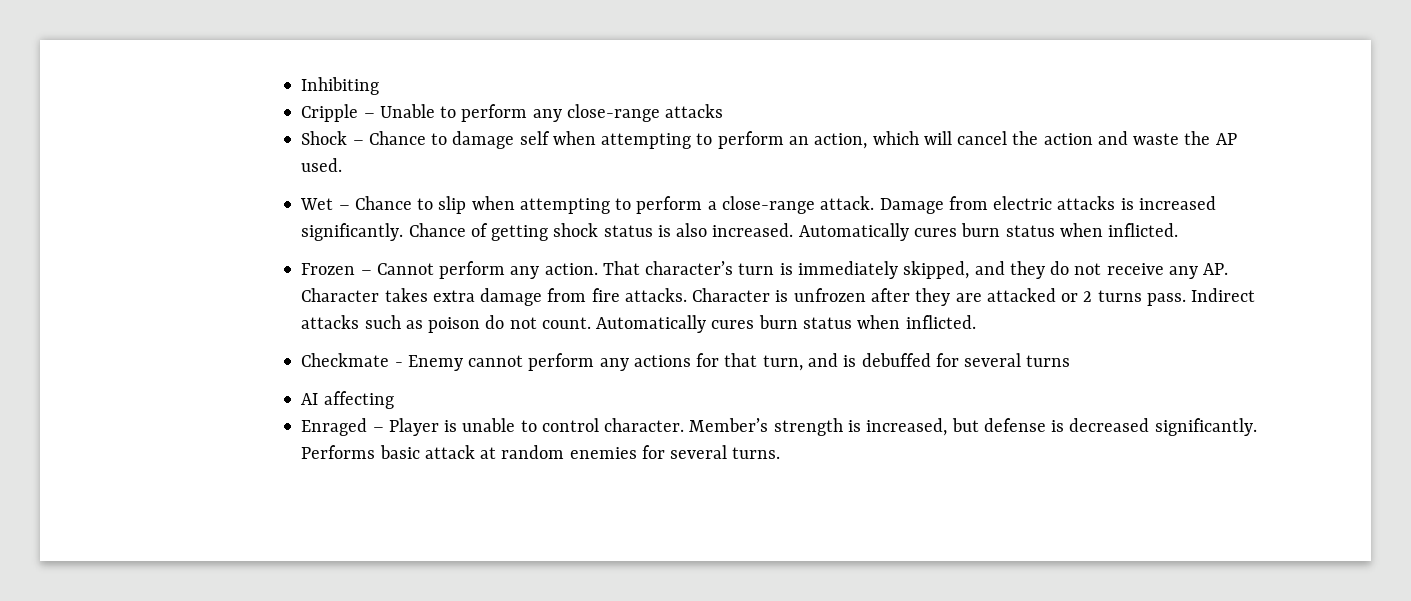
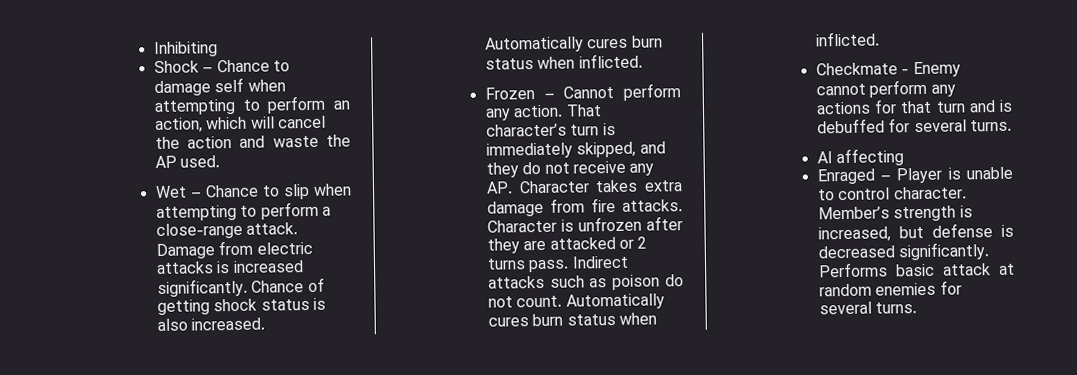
- Cripple – Unable to perform any close-range attacks
- Checkmate - Enemy cannot perform any actions for that turn, and is debuffed for several turns
+ Checkmate - Enemy cannot perform any actions for that turn and is debuffed for several turns.

